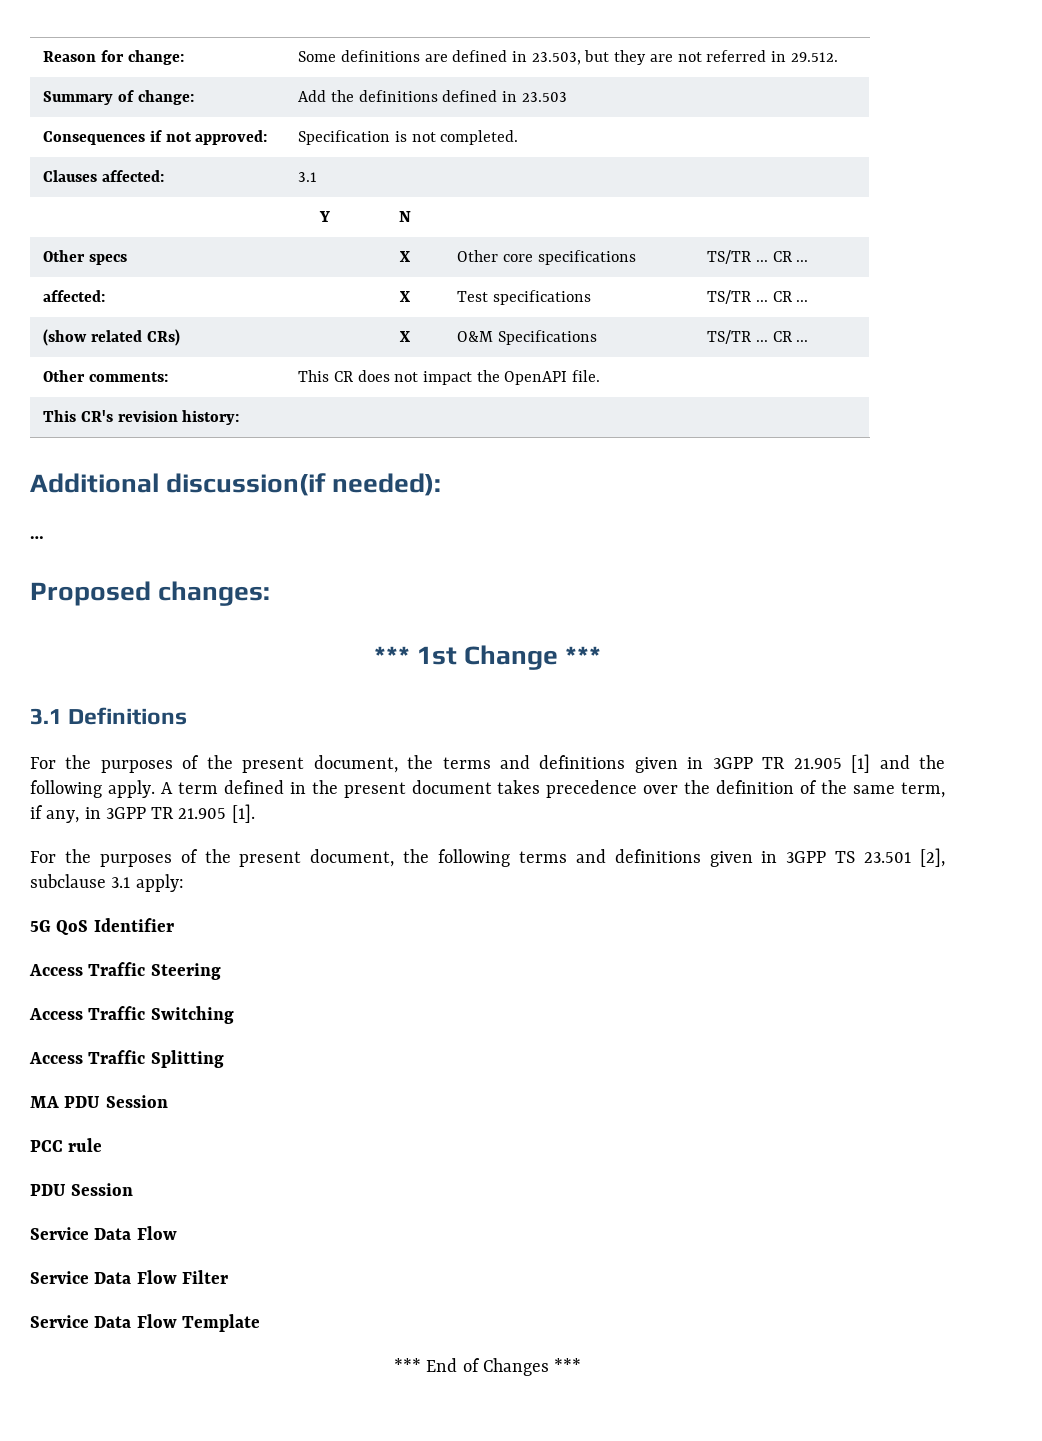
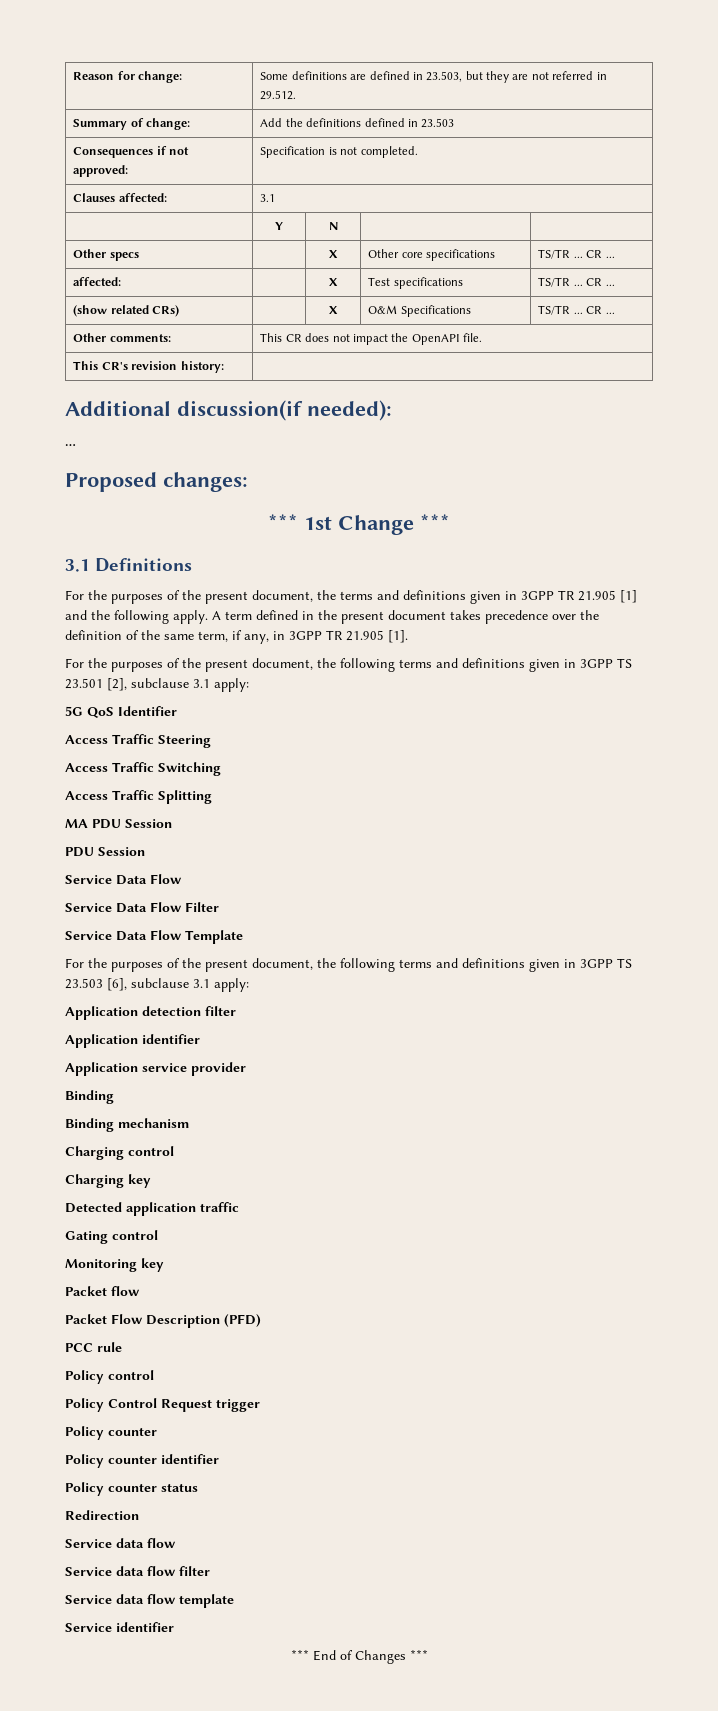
- PCC rule
+ For the purposes of the present document, the following terms and definitions given in 3GPP TS 23.503 [6], subclause 3.1 apply:
+ Application detection filter
+ Application identifier
+ Application service provider
+ Binding
+ Binding mechanism
+ Charging control
+ Charging key
+ Detected application traffic
+ Gating control
+ Monitoring key
+ Packet flow
+ Packet Flow Description (PFD)
+ PCC rule
+ Policy control
+ Policy Control Request trigger
+ Policy counter
+ Policy counter identifier
+ Policy counter status
+ Redirection
+ Service data flow
+ Service data flow filter
+ Service data flow template
+ Service identifier

